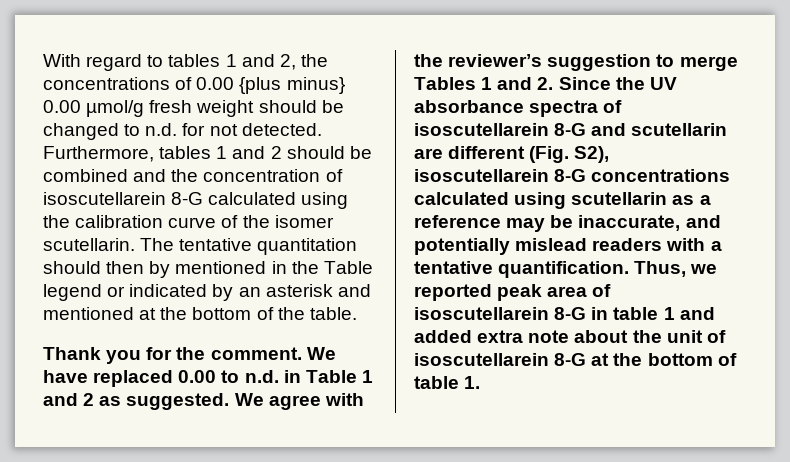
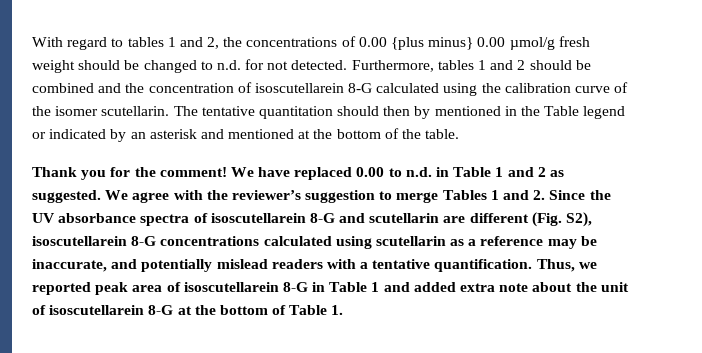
- Thank you for the comment.
+ Thank you for the comment!
- Thus, we reported peak area of isoscutellarein 8-G in table 1 and added extra note about the unit of isoscutellarein 8-G at the bottom of table 1.
+ Thus, we reported peak area of isoscutellarein 8-G in Table 1 and added extra note about the unit of isoscutellarein 8-G at the bottom of Table 1.

